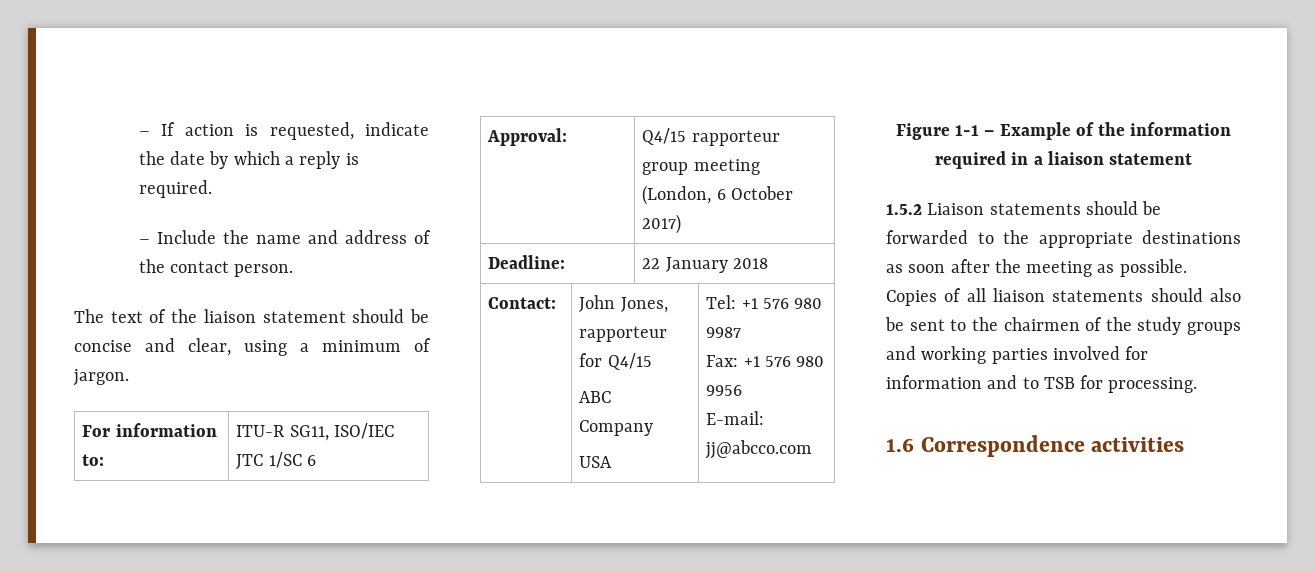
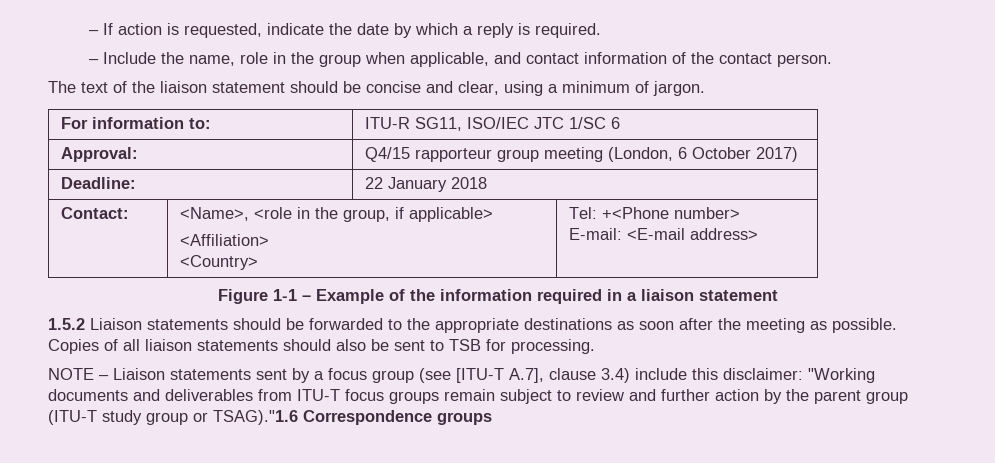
- – Include the name and address of the contact person.
+ – Include the name, role in the group when applicable, and contact information of the contact person.
- Contact: | John Jones, rapporteur for Q4/15
- ABC Company
- USA | Tel: +1 576 980 9987
- Fax: +1 576 980 9956
- E-mail: jj@abcco.com
+ Contact: | <Name>, <role in the group, if applicable>
+ <Affiliation>
+ <Country> | Tel: +<Phone number>
+ E-mail: <E-mail address>
- Copies of all liaison statements should also be sent to the chairmen of the study groups and working parties involved for information and to TSB for processing.
- 1.6 Correspondence activities
+ Copies of all liaison statements should also be sent to TSB for processing.
+ NOTE – Liaison statements sent by a focus group (see [ITU-T A.7], clause 3.4) include this disclaimer: "Working documents and deliverables from ITU-T focus groups remain subject to review and further action by the parent group (ITU-T study group or TSAG)."1.6 Correspondence groups

